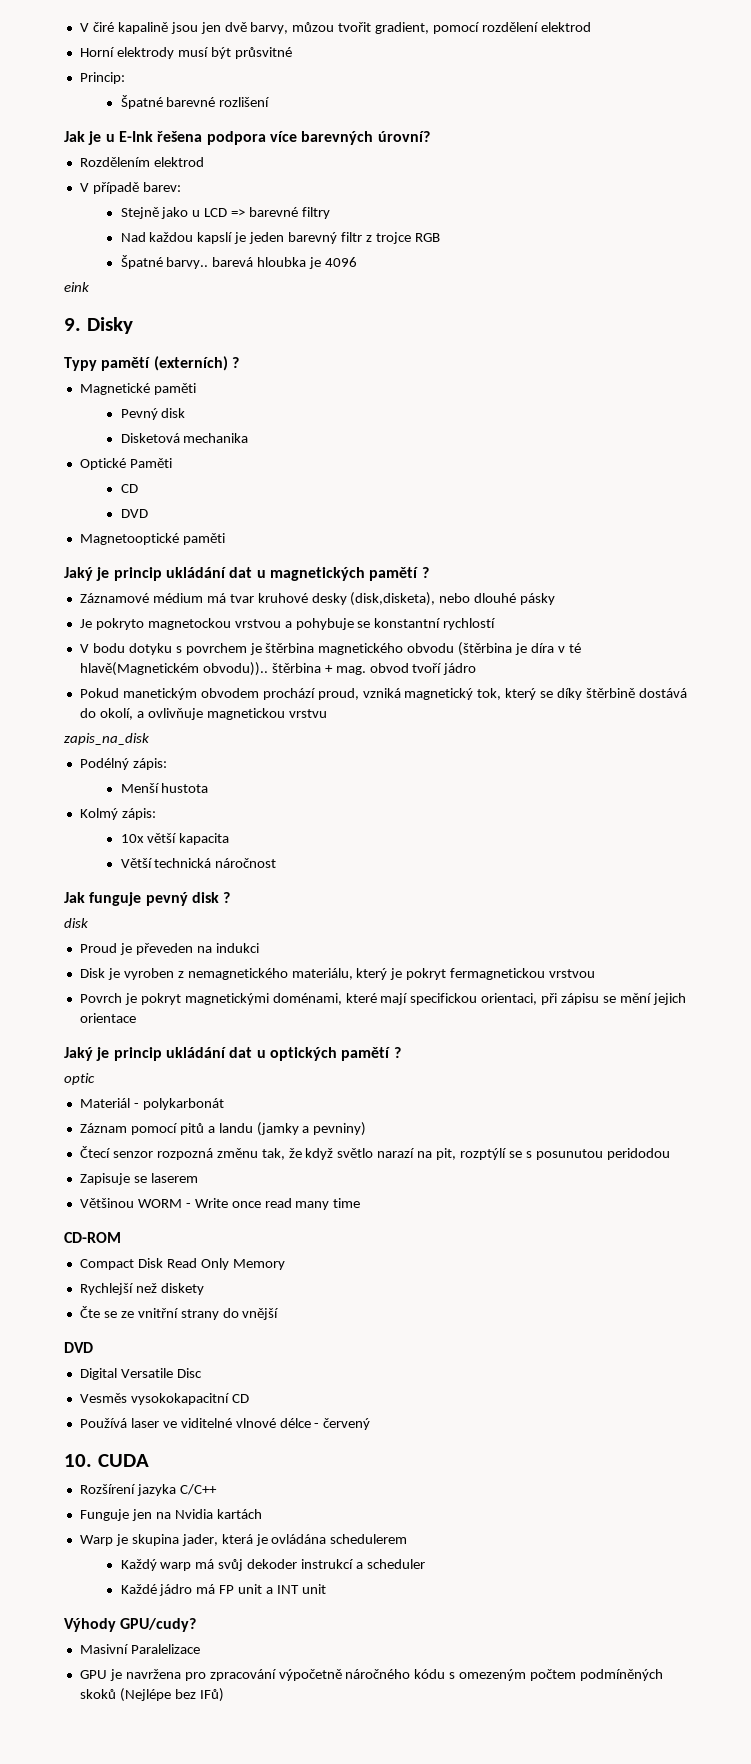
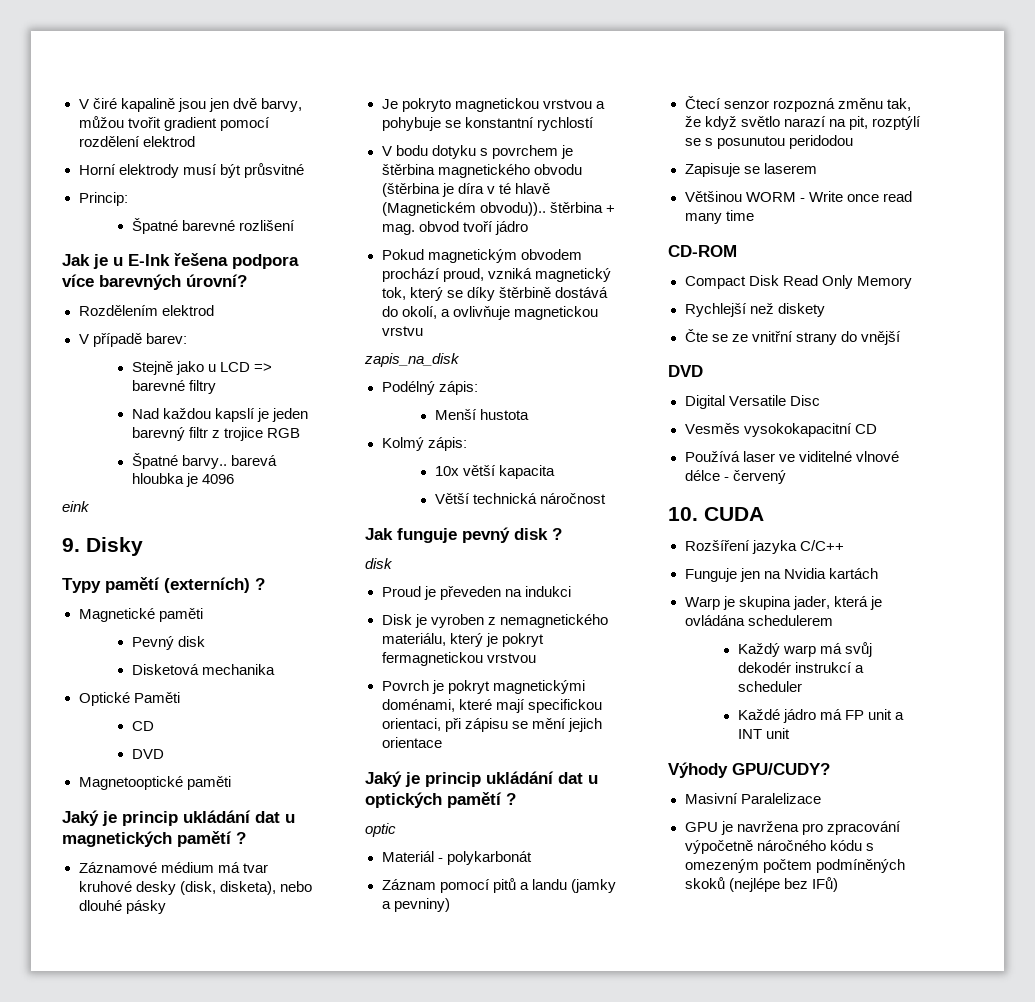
- V čiré kapalině jsou jen dvě barvy, můzou tvořit gradient, pomocí rozdělení elektrod
+ V čiré kapalině jsou jen dvě barvy, můžou tvořit gradient pomocí rozdělení elektrod
- Nad každou kapslí je jeden barevný filtr z trojce RGB
+ Nad každou kapslí je jeden barevný filtr z trojice RGB
- Záznamové médium má tvar kruhové desky (disk,disketa), nebo dlouhé pásky
+ Záznamové médium má tvar kruhové desky (disk, disketa), nebo dlouhé pásky
- Je pokryto magnetockou vrstvou a pohybuje se konstantní rychlostí
+ Je pokryto magnetickou vrstvou a pohybuje se konstantní rychlostí
- V bodu dotyku s povrchem je štěrbina magnetického obvodu (štěrbina je díra v té hlavě(Magnetickém obvodu)).. štěrbina + mag. obvod tvoří jádro
+ V bodu dotyku s povrchem je štěrbina magnetického obvodu (štěrbina je díra v té hlavě (Magnetickém obvodu)).. štěrbina + mag. obvod tvoří jádro
- Pokud manetickým obvodem prochází proud, vzniká magnetický tok, který se díky štěrbině dostává do okolí, a ovlivňuje magnetickou vrstvu
+ Pokud magnetickým obvodem prochází proud, vzniká magnetický tok, který se díky štěrbině dostává do okolí, a ovlivňuje magnetickou vrstvu
- Rozšírení jazyka C/C++
+ Rozšíření jazyka C/C++
- Každý warp má svůj dekoder instrukcí a scheduler
+ Každý warp má svůj dekodér instrukcí a scheduler
- Výhody GPU/cudy?
+ Výhody GPU/CUDY?
- GPU je navržena pro zpracování výpočetně náročného kódu s omezeným počtem podmíněných skoků (Nejlépe bez IFů)
+ GPU je navržena pro zpracování výpočetně náročného kódu s omezeným počtem podmíněných skoků (nejlépe bez IFů)

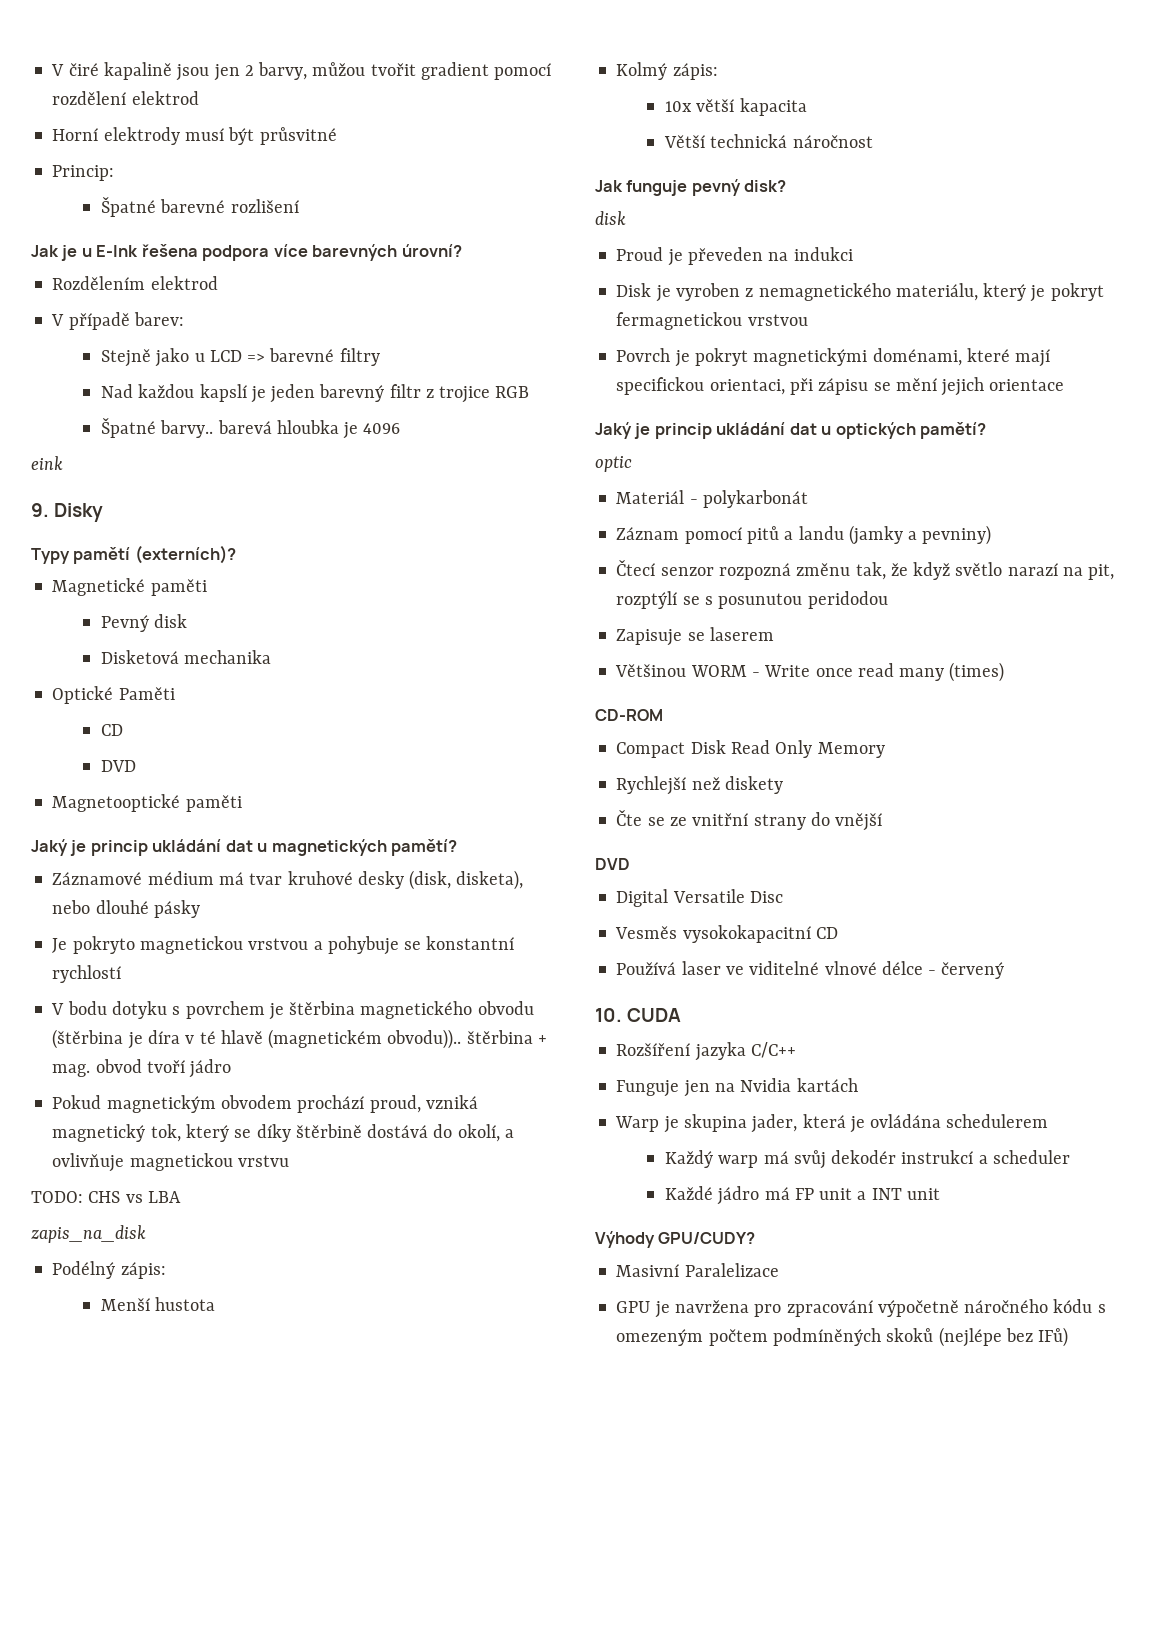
- V čiré kapalině jsou jen dvě barvy, můžou tvořit gradient pomocí rozdělení elektrod
+ V čiré kapalině jsou jen 2 barvy, můžou tvořit gradient pomocí rozdělení elektrod
- Typy pamětí (externích) ?
+ Typy pamětí (externích)?
- Jaký je princip ukládání dat u magnetických pamětí ?
+ Jaký je princip ukládání dat u magnetických pamětí?
- V bodu dotyku s povrchem je štěrbina magnetického obvodu (štěrbina je díra v té hlavě (Magnetickém obvodu)).. štěrbina + mag. obvod tvoří jádro
+ V bodu dotyku s povrchem je štěrbina magnetického obvodu (štěrbina je díra v té hlavě (magnetickém obvodu)).. štěrbina + mag. obvod tvoří jádro
+ TODO: CHS vs LBA
- Jak funguje pevný disk ?
+ Jak funguje pevný disk?
- Jaký je princip ukládání dat u optických pamětí ?
+ Jaký je princip ukládání dat u optických pamětí?
- Většinou WORM - Write once read many time
+ Většinou WORM - Write once read many (times)

